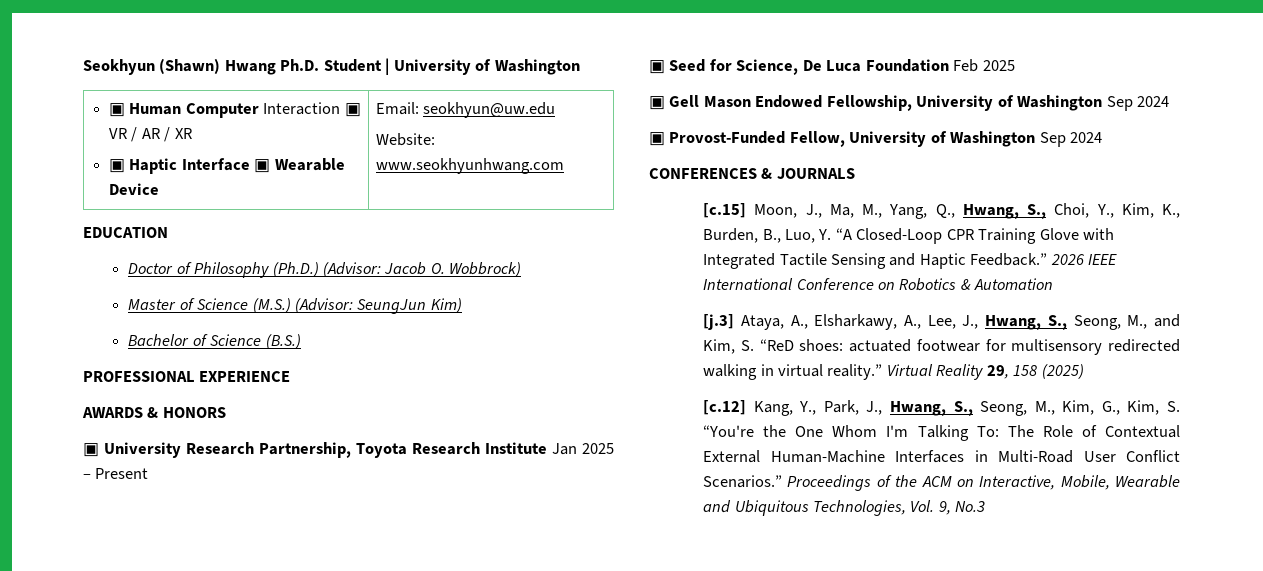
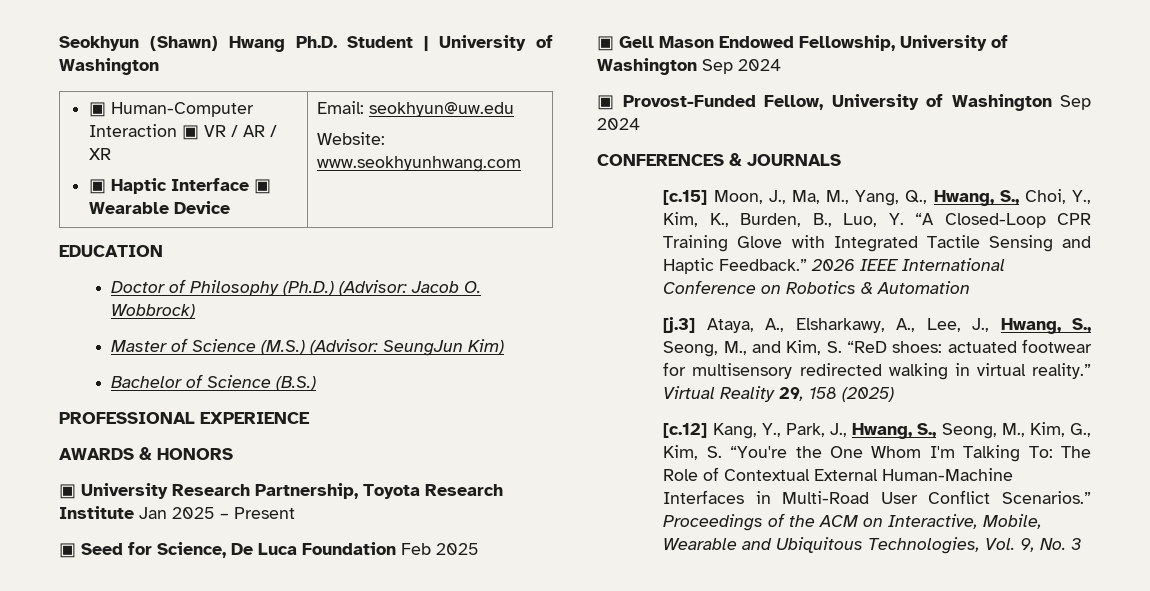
- ▣ Human Computer Interaction ▣ VR / AR / XR
+ ▣ Human-Computer Interaction ▣ VR / AR / XR
- Proceedings of the ACM on Interactive, Mobile, Wearable and Ubiquitous Technologies, Vol. 9, No.3
+ Proceedings of the ACM on Interactive, Mobile, Wearable and Ubiquitous Technologies, Vol. 9, No. 3

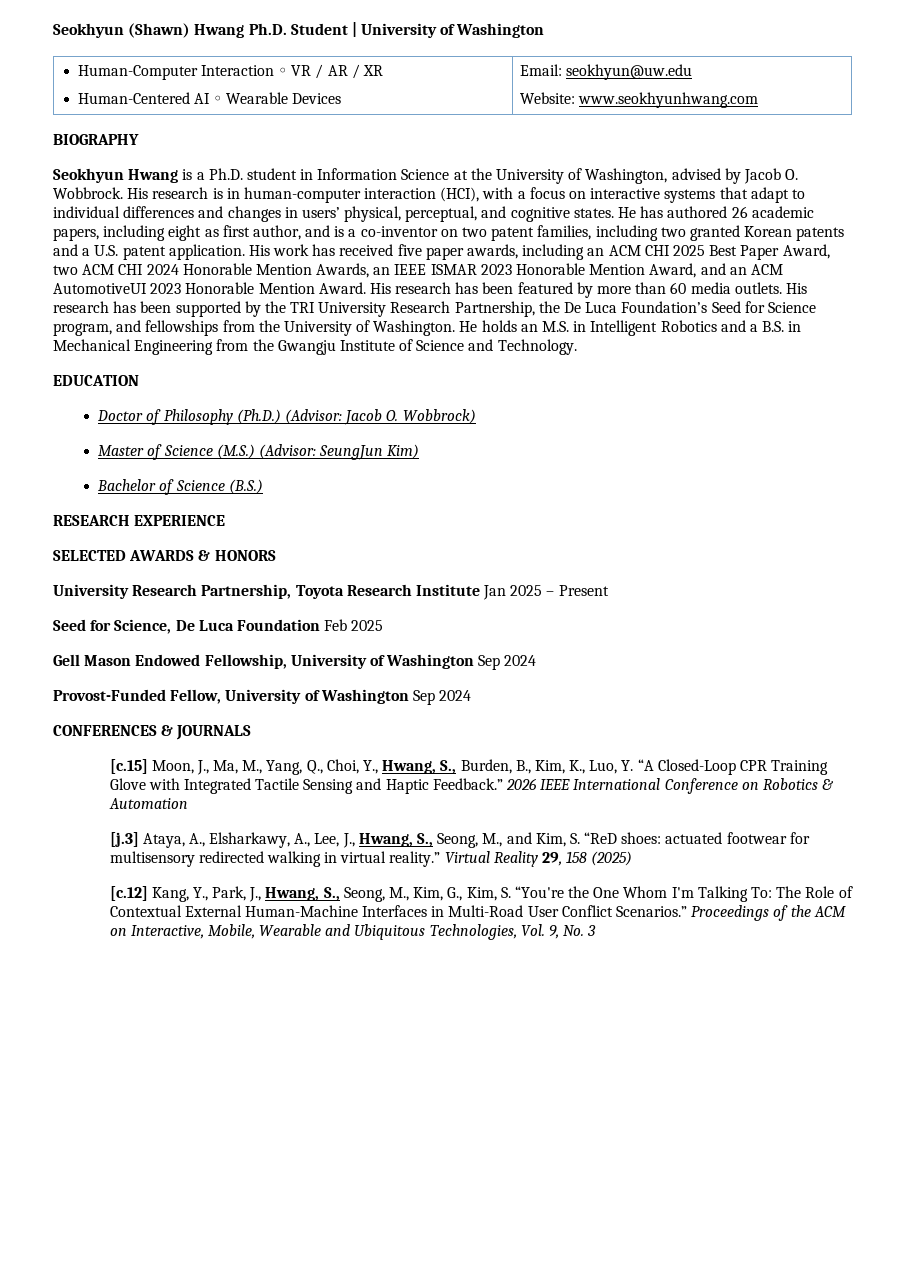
- ▣ Human-Computer Interaction ▣ VR / AR / XR
- ▣ Haptic Interface ▣ Wearable Device | Email: seokhyun@uw.edu
+ Human-Computer Interaction ◦ VR / AR / XR
+ Human-Centered AI ◦ Wearable Devices | Email: seokhyun@uw.edu
  Website: www.seokhyunhwang.com
+ BIOGRAPHY
+ Seokhyun Hwang is a Ph.D. student in Information Science at the University of Washington, advised by Jacob O. Wobbrock. His research is in human-computer interaction (HCI), with a focus on interactive systems that adapt to individual differences and changes in users’ physical, perceptual, and cognitive states. He has authored 26 academic papers, including eight as first author, and is a co-inventor on two patent families, including two granted Korean patents and a U.S. patent application. His work has received five paper awards, including an ACM CHI 2025 Best Paper Award, two ACM CHI 2024 Honorable Mention Awards, an IEEE ISMAR 2023 Honorable Mention Award, and an ACM AutomotiveUI 2023 Honorable Mention Award. His research has been featured by more than 60 media outlets. His research has been supported by the TRI University Research Partnership, the De Luca Foundation’s Seed for Science program, and fellowships from the University of Washington. He holds an M.S. in Intelligent Robotics and a B.S. in Mechanical Engineering from the Gwangju Institute of Science and Technology.
- PROFESSIONAL EXPERIENCE
+ RESEARCH EXPERIENCE
- AWARDS & HONORS
+ SELECTED AWARDS & HONORS
- ▣ University Research Partnership, Toyota Research Institute Jan 2025 – Present
+ University Research Partnership, Toyota Research Institute Jan 2025 – Present
- ▣ Seed for Science, De Luca Foundation Feb 2025
+ Seed for Science, De Luca Foundation Feb 2025
- ▣ Gell Mason Endowed Fellowship, University of Washington Sep 2024
+ Gell Mason Endowed Fellowship, University of Washington Sep 2024
- ▣ Provost-Funded Fellow, University of Washington Sep 2024
+ Provost-Funded Fellow, University of Washington Sep 2024
- [c.15] Moon, J., Ma, M., Yang, Q., Hwang, S., Choi, Y., Kim, K., Burden, B., Luo, Y. “A Closed-Loop CPR Training Glove with Integrated Tactile Sensing and Haptic Feedback.”
+ [c.15] Moon, J., Ma, M., Yang, Q., Choi, Y., Hwang, S., Burden, B., Kim, K., Luo, Y. “A Closed-Loop CPR Training Glove with Integrated Tactile Sensing and Haptic Feedback.”

